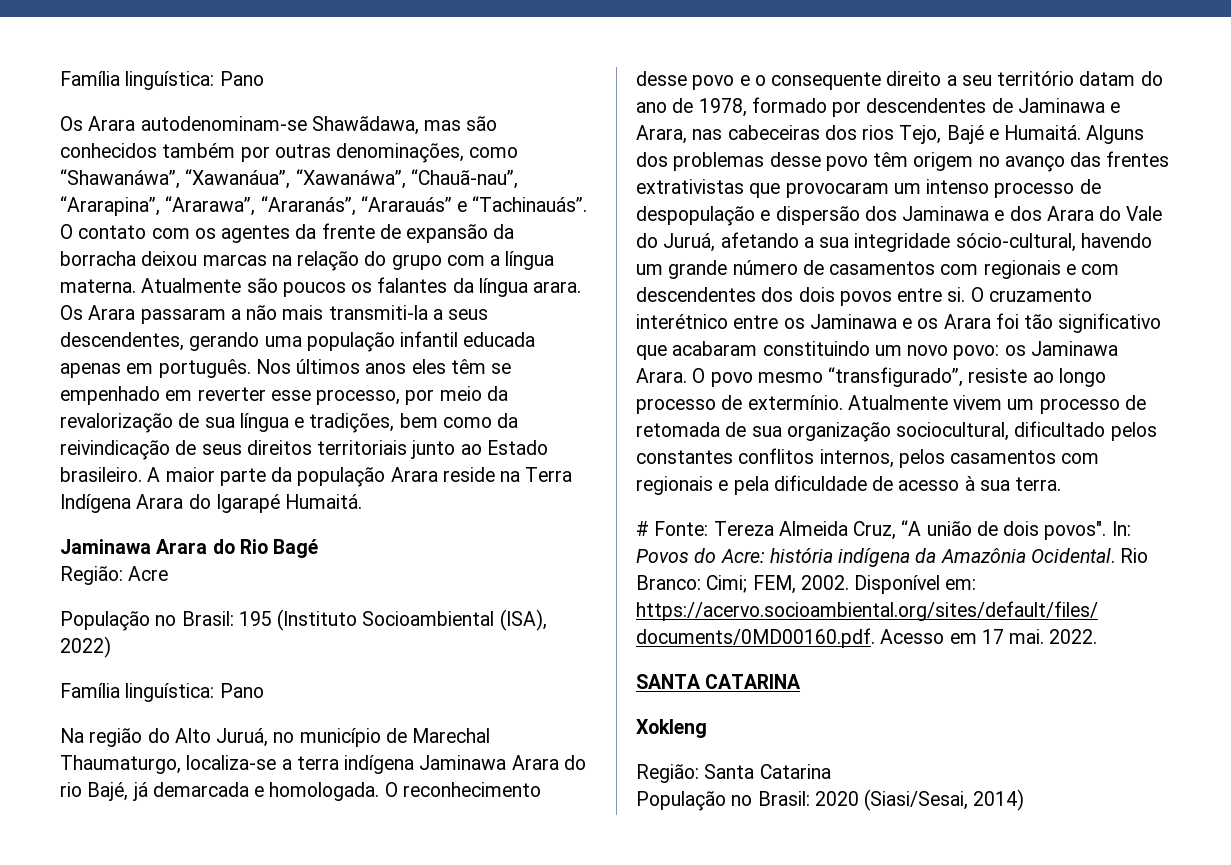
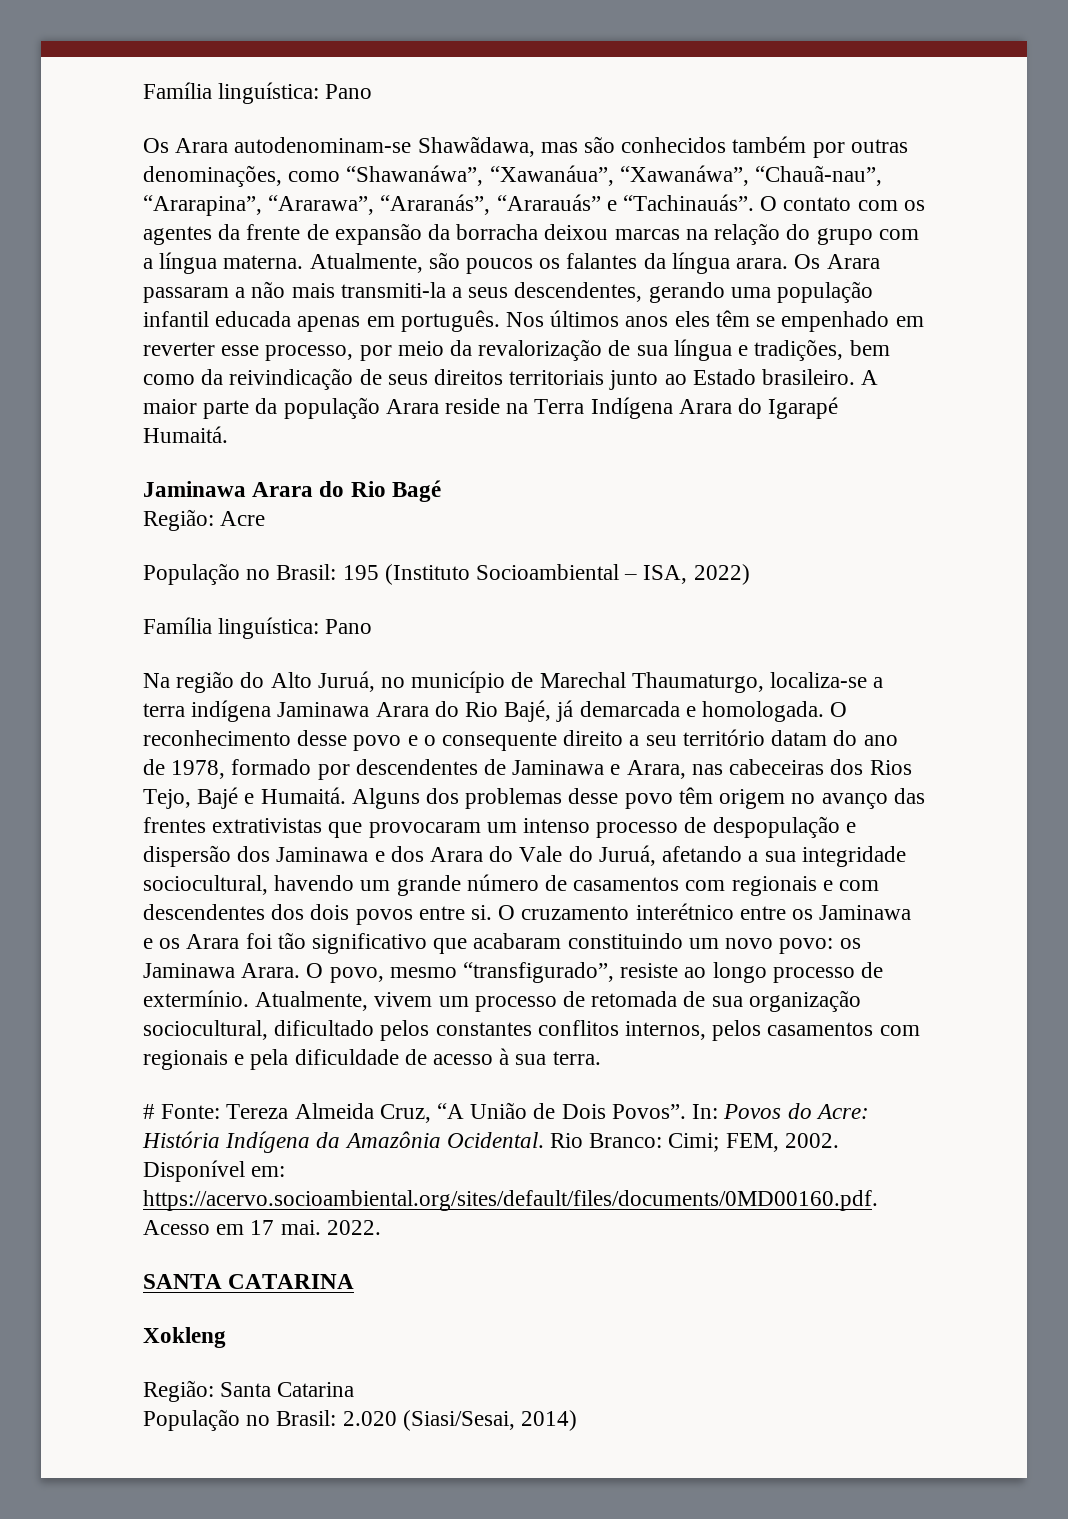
- Atualmente são poucos os falantes da língua arara.
+ Atualmente, são poucos os falantes da língua arara.
- População no Brasil: 195 (Instituto Socioambiental (ISA), 2022)
+ População no Brasil: 195 (Instituto Socioambiental – ISA, 2022)
- Na região do Alto Juruá, no município de Marechal Thaumaturgo, localiza-se a terra indígena Jaminawa Arara do rio Bajé, já demarcada e homologada.
+ Na região do Alto Juruá, no município de Marechal Thaumaturgo, localiza-se a terra indígena Jaminawa Arara do Rio Bajé, já demarcada e homologada.
- O reconhecimento desse povo e o consequente direito a seu território datam do ano de 1978, formado por descendentes de Jaminawa e Arara, nas cabeceiras dos rios Tejo, Bajé e Humaitá.
+ O reconhecimento desse povo e o consequente direito a seu território datam do ano de 1978, formado por descendentes de Jaminawa e Arara, nas cabeceiras dos Rios Tejo, Bajé e Humaitá.
- Alguns dos problemas desse povo têm origem no avanço das frentes extrativistas que provocaram um intenso processo de despopulação e dispersão dos Jaminawa e dos Arara do Vale do Juruá, afetando a sua integridade sócio-cultural, havendo um grande número de casamentos com regionais e com descendentes dos dois povos entre si.
+ Alguns dos problemas desse povo têm origem no avanço das frentes extrativistas que provocaram um intenso processo de despopulação e dispersão dos Jaminawa e dos Arara do Vale do Juruá, afetando a sua integridade sociocultural, havendo um grande número de casamentos com regionais e com descendentes dos dois povos entre si.
- O povo mesmo “transfigurado”, resiste ao longo processo de extermínio.
+ O povo, mesmo “transfigurado”, resiste ao longo processo de extermínio.
- Atualmente vivem um processo de retomada de sua organização sociocultural, dificultado pelos constantes conflitos internos, pelos casamentos com regionais e pela dificuldade de acesso à sua terra.
+ Atualmente, vivem um processo de retomada de sua organização sociocultural, dificultado pelos constantes conflitos internos, pelos casamentos com regionais e pela dificuldade de acesso à sua terra.
- # Fonte: Tereza Almeida Cruz, “A união de dois povos".
+ # Fonte: Tereza Almeida Cruz, “A União de Dois Povos”.
- In: Povos do Acre: história indígena da Amazônia Ocidental.
+ In: Povos do Acre: História Indígena da Amazônia Ocidental.
- População no Brasil: 2020 (Siasi/Sesai, 2014)
+ População no Brasil: 2.020 (Siasi/Sesai, 2014)

